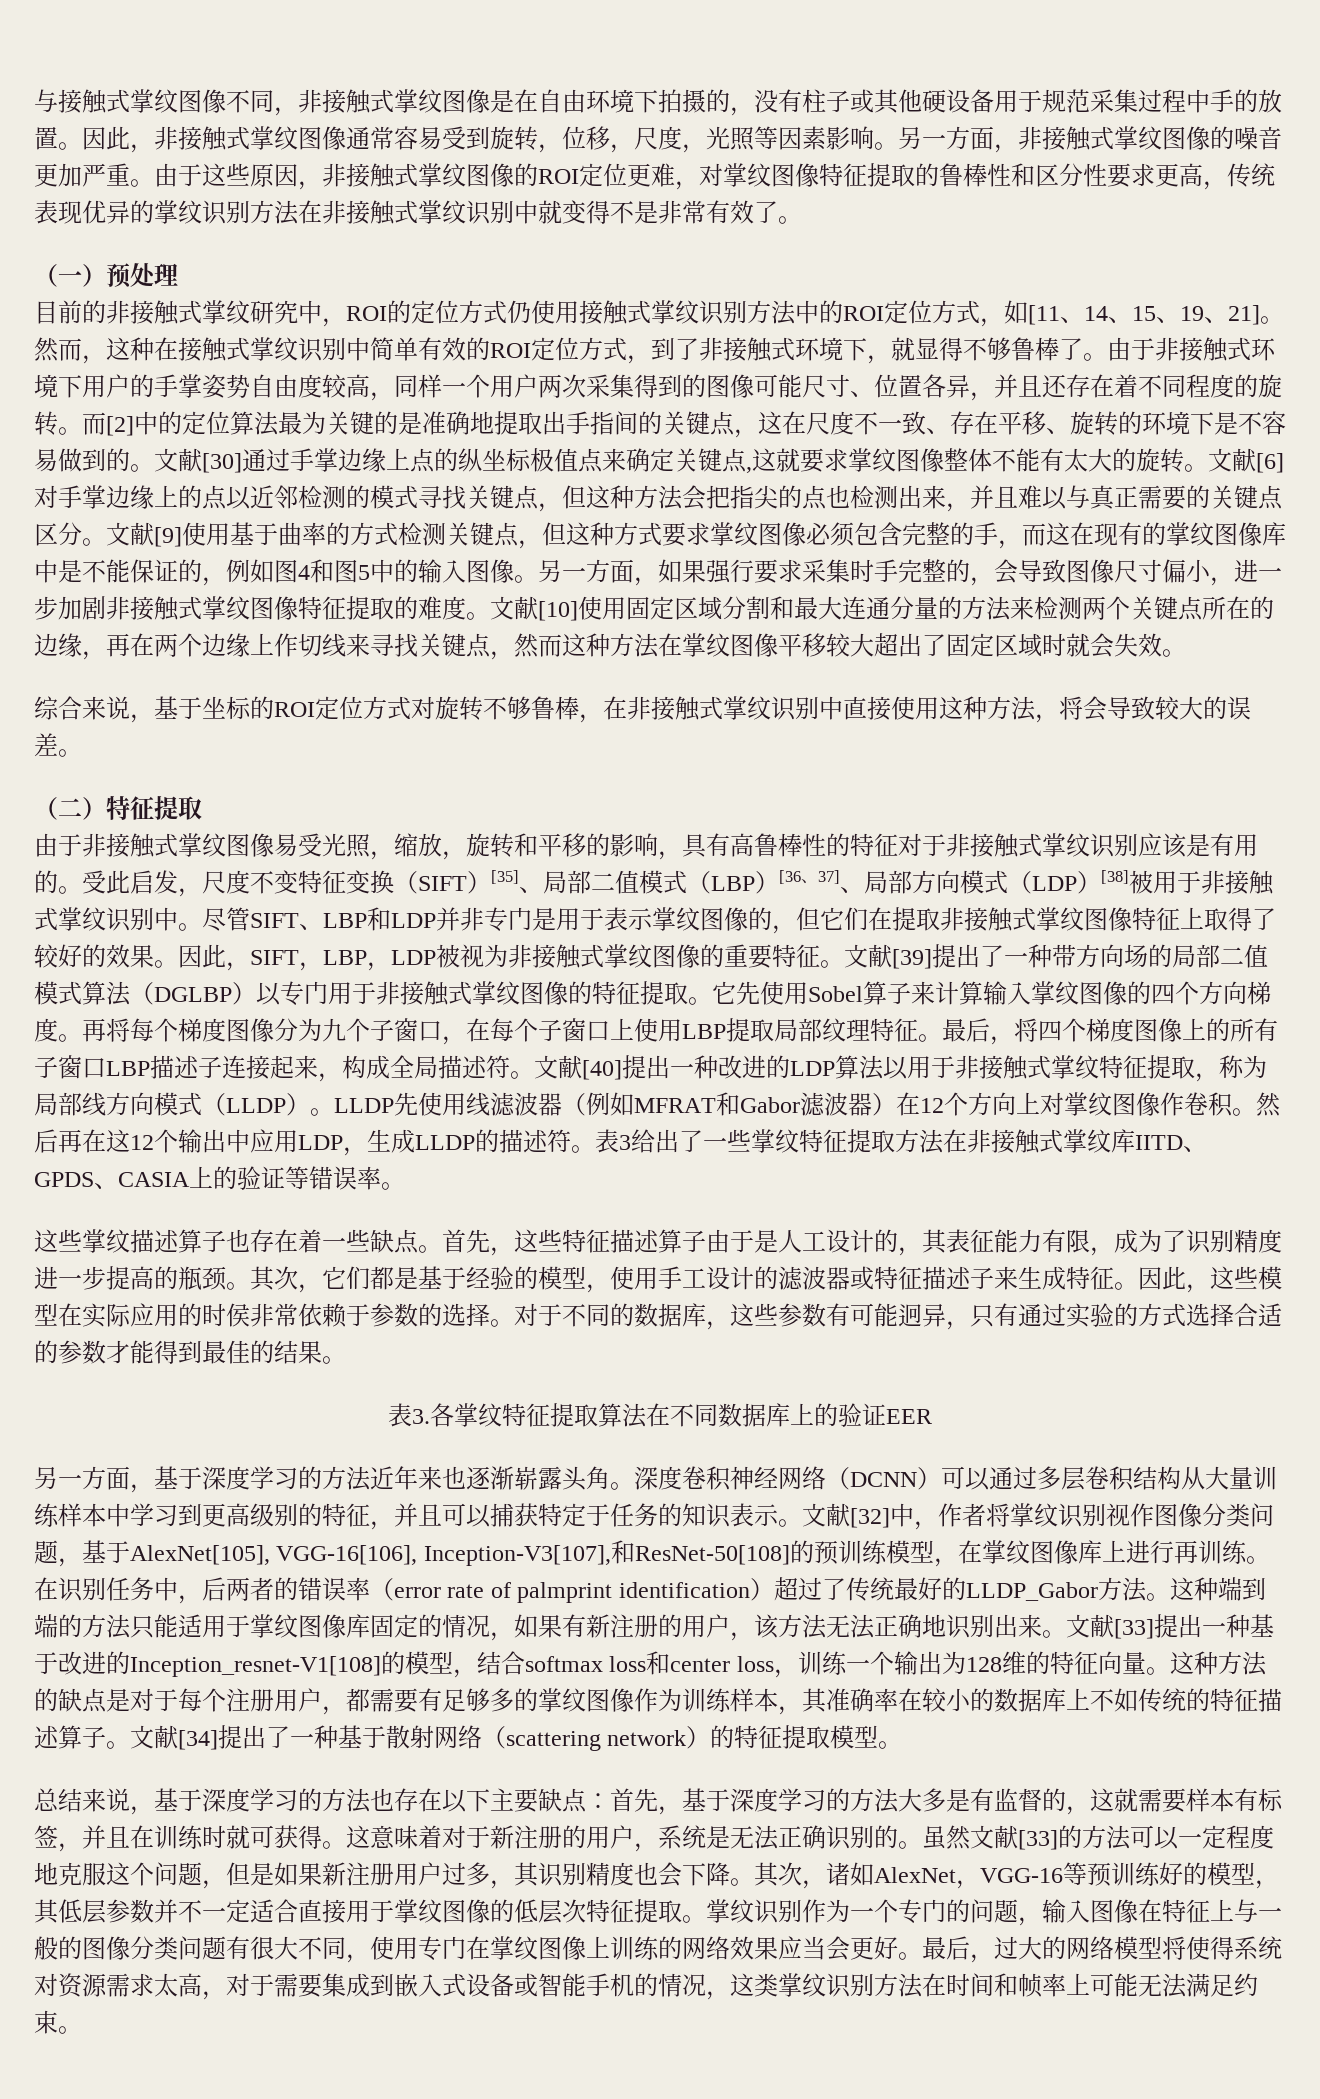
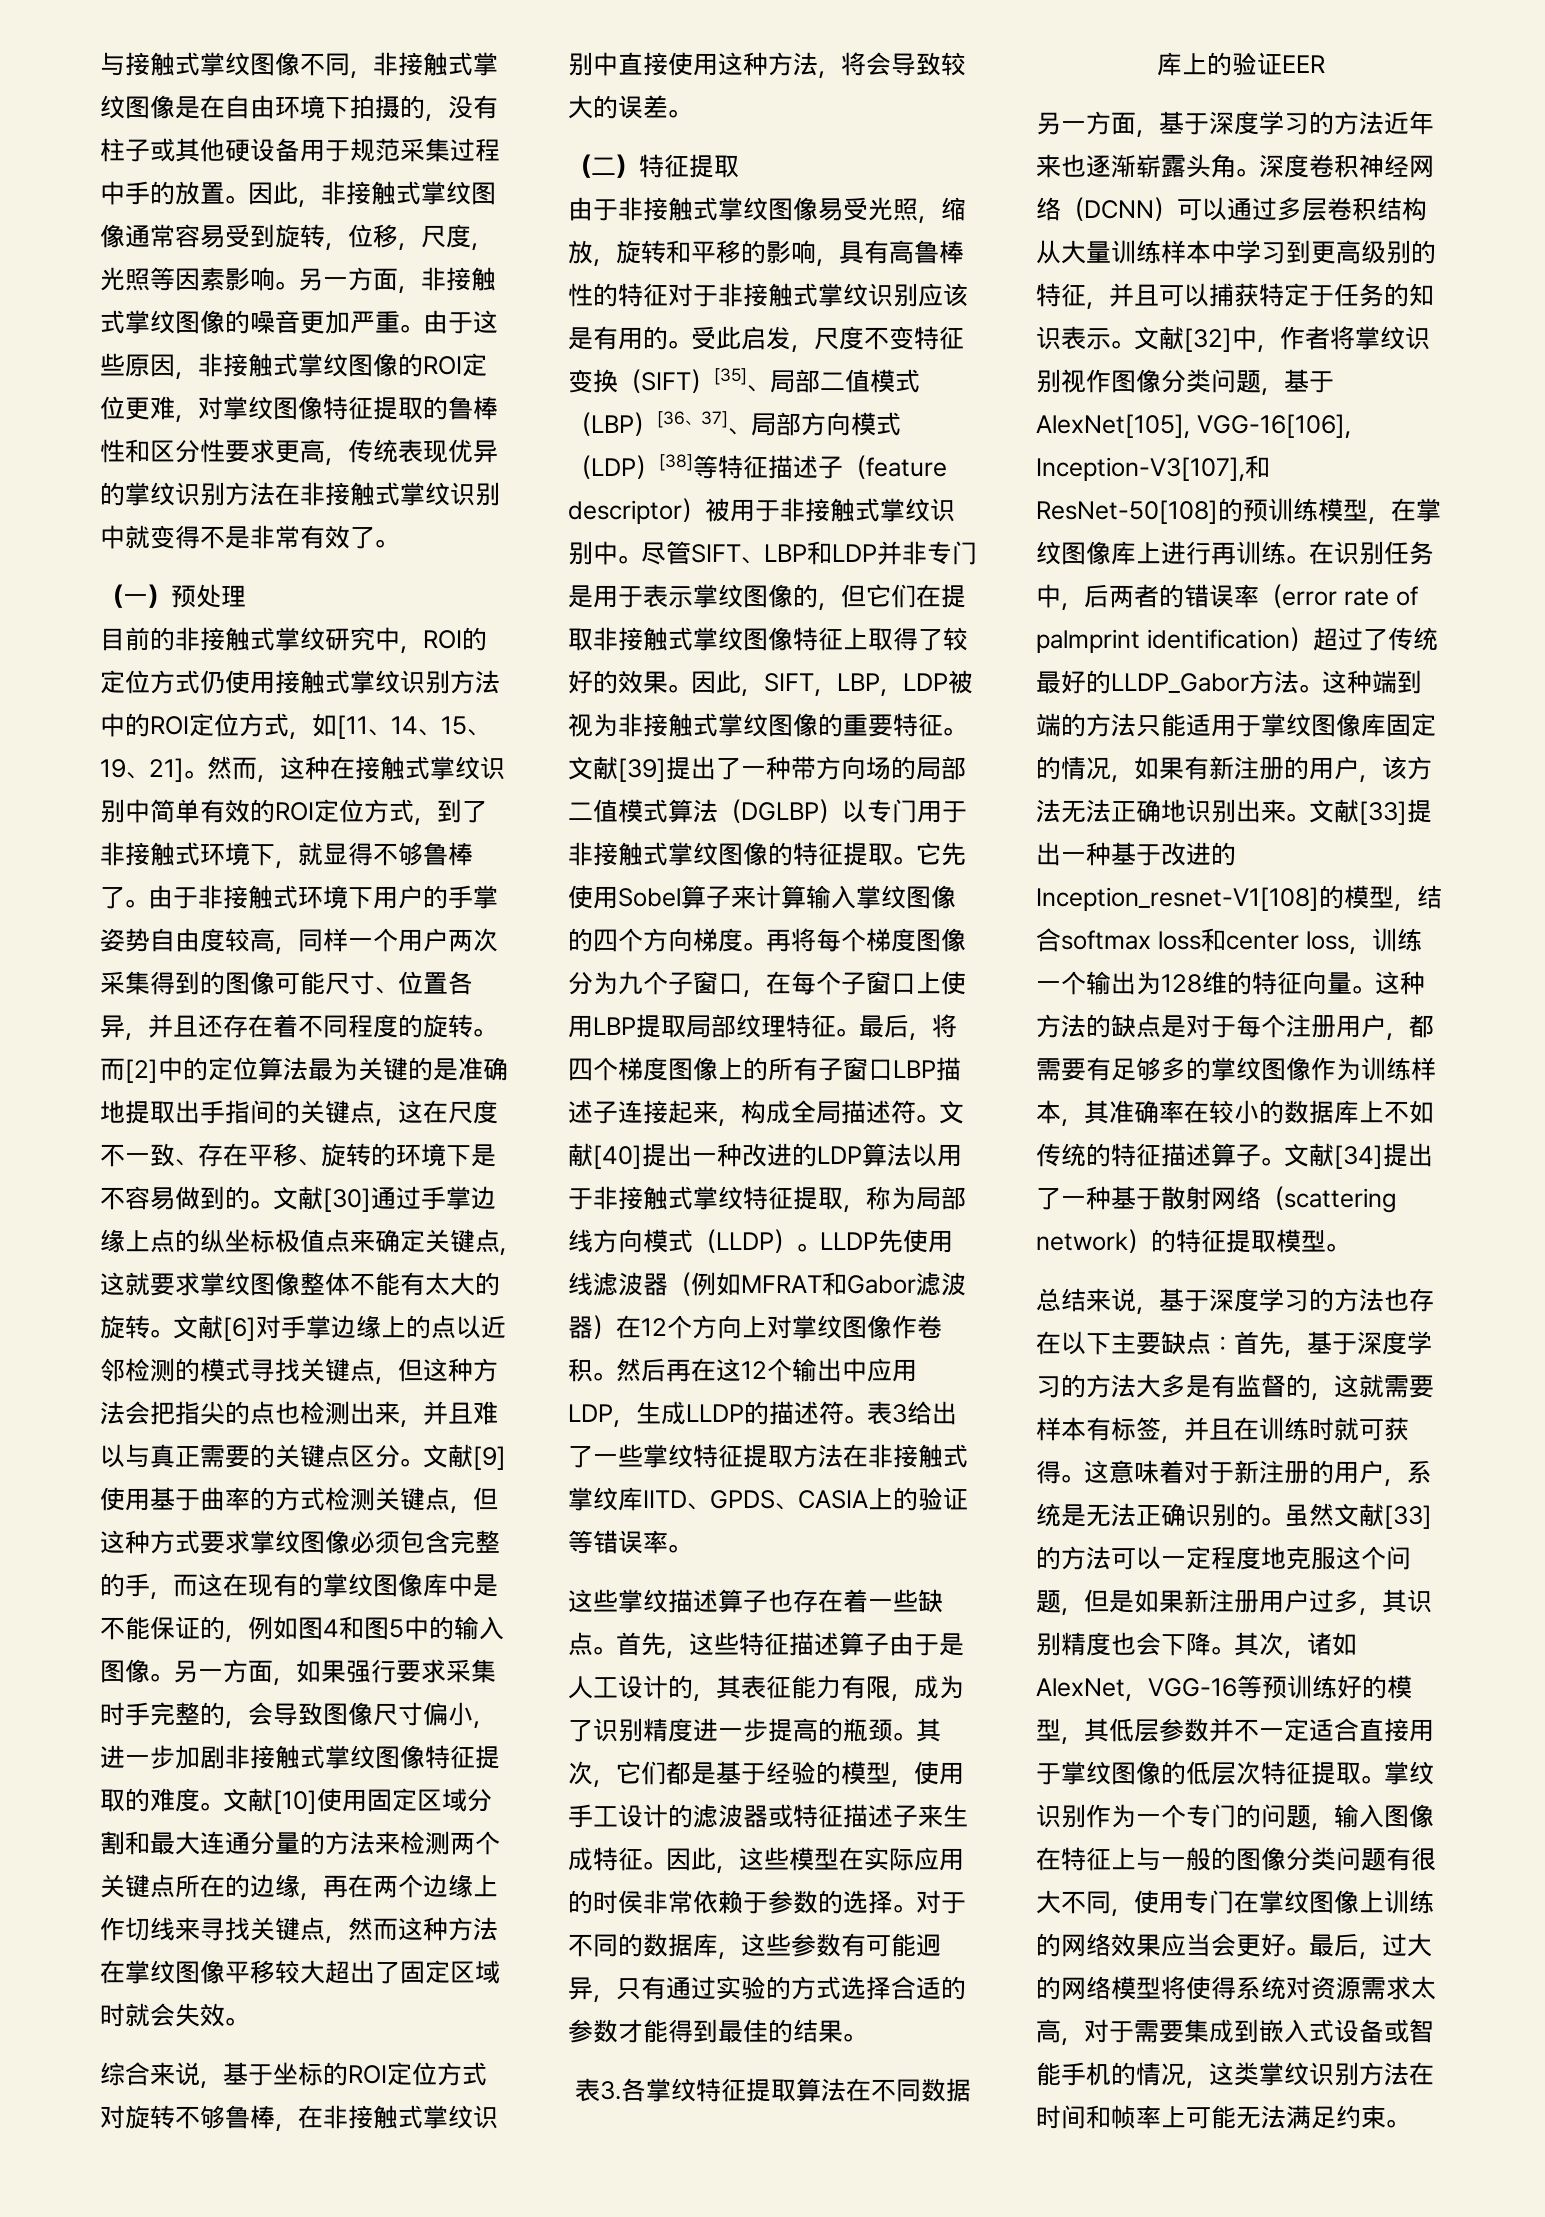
- 受此启发，尺度不变特征变换（SIFT）[35]、局部二值模式（LBP）[36、37]、局部方向模式（LDP）[38]被用于非接触式掌纹识别中。
+ 受此启发，尺度不变特征变换（SIFT）[35]、局部二值模式（LBP）[36、37]、局部方向模式（LDP）[38]等特征描述子（feature descriptor）被用于非接触式掌纹识别中。

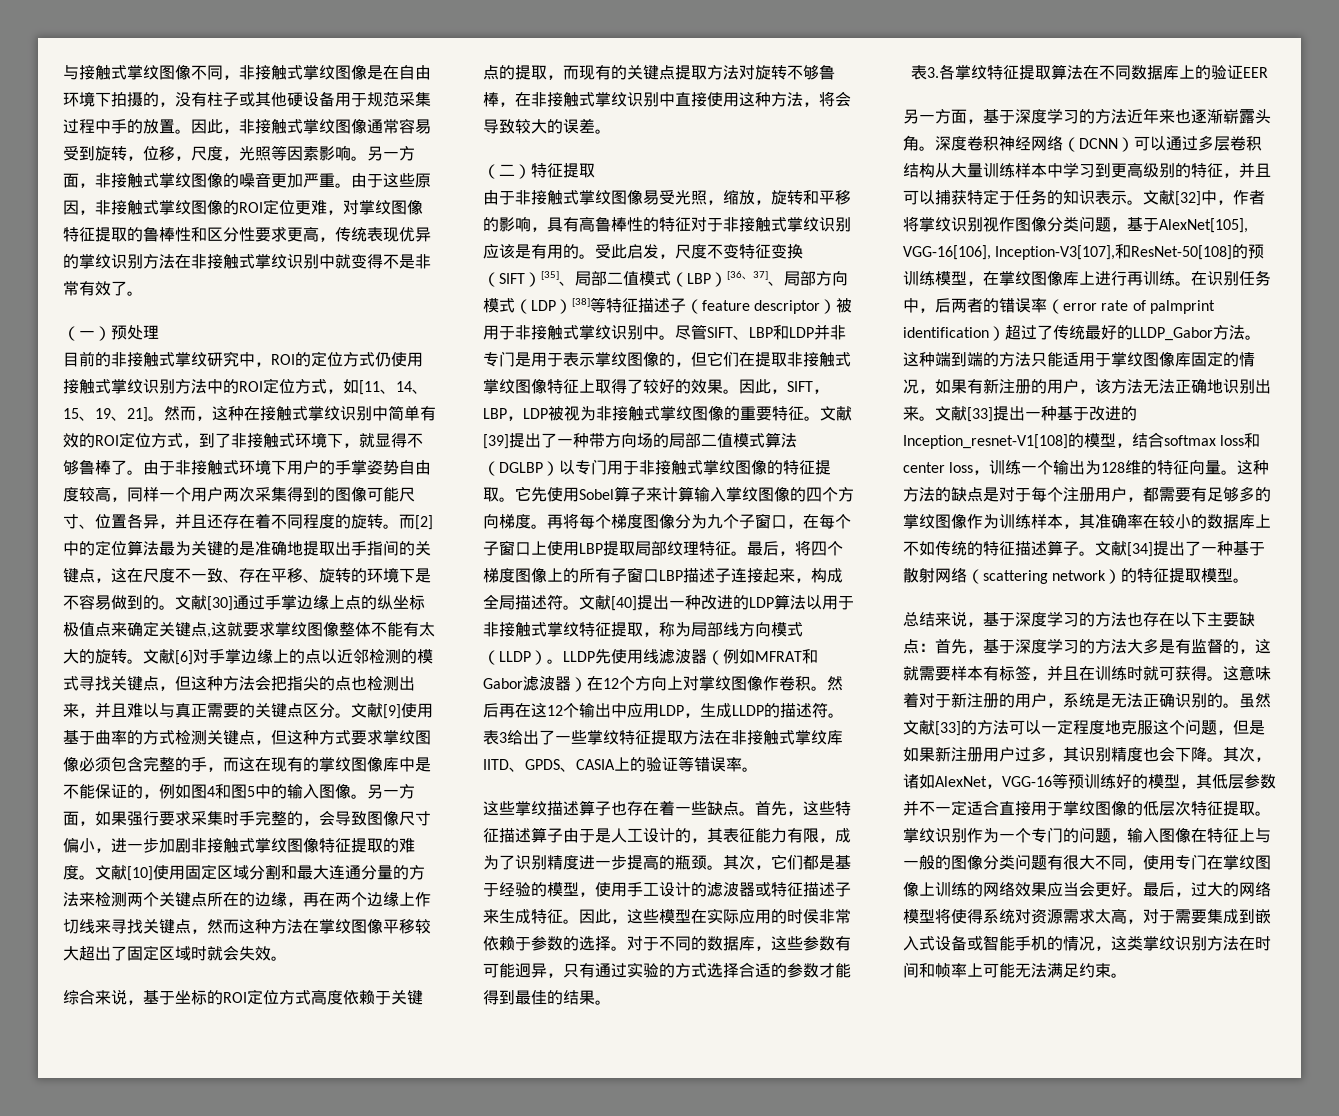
- 综合来说，基于坐标的ROI定位方式对旋转不够鲁棒，在非接触式掌纹识别中直接使用这种方法，将会导致较大的误差。
+ 综合来说，基于坐标的ROI定位方式高度依赖于关键点的提取，而现有的关键点提取方法对旋转不够鲁棒，在非接触式掌纹识别中直接使用这种方法，将会导致较大的误差。

